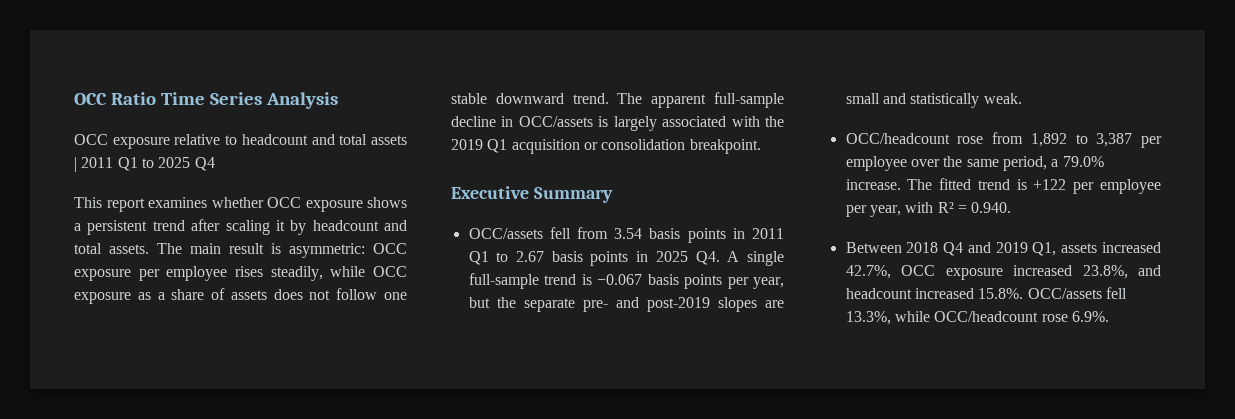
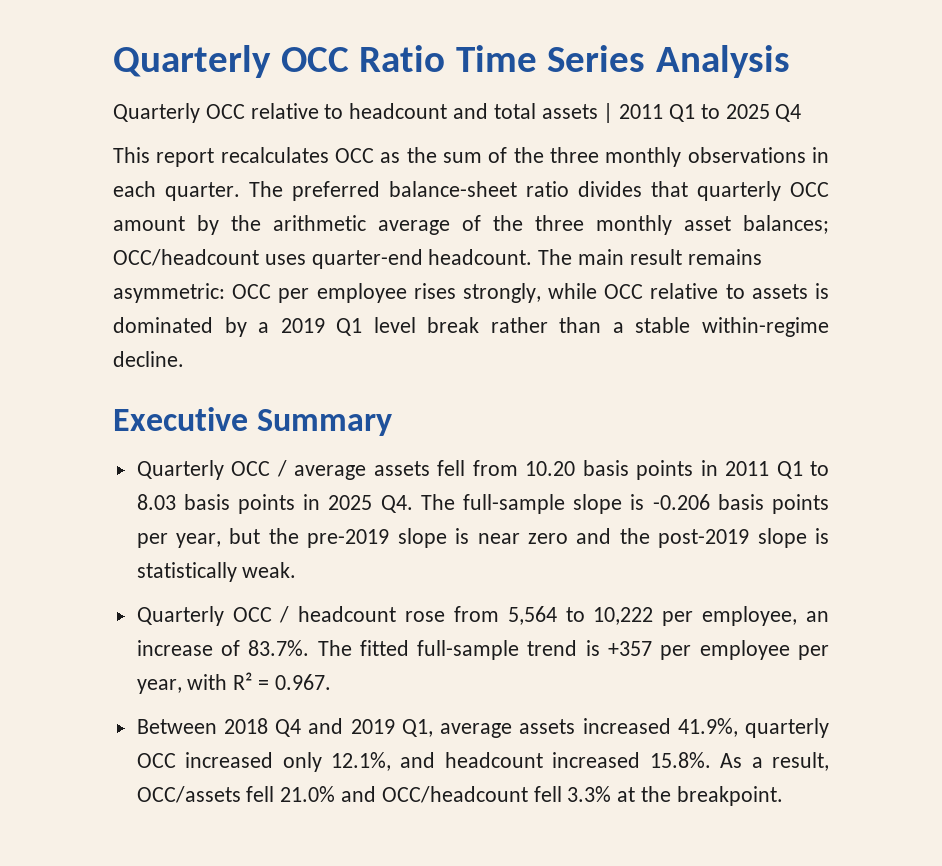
- OCC Ratio Time Series Analysis
+ Quarterly OCC Ratio Time Series Analysis
- OCC exposure relative to headcount and total assets | 2011 Q1 to 2025 Q4
+ Quarterly OCC relative to headcount and total assets | 2011 Q1 to 2025 Q4
- This report examines whether OCC exposure shows a persistent trend after scaling it by headcount and total assets.
+ This report recalculates OCC as the sum of the three monthly observations in each quarter. The preferred balance-sheet ratio divides that quarterly OCC amount by the arithmetic average of the three monthly asset balances; OCC/headcount uses quarter-end headcount.
- The main result is asymmetric: OCC exposure per employee rises steadily, while OCC exposure as a share of assets does not follow one stable downward trend. The apparent full-sample decline in OCC/assets is largely associated with the 2019 Q1 acquisition or consolidation breakpoint.
+ The main result remains asymmetric: OCC per employee rises strongly, while OCC relative to assets is dominated by a 2019 Q1 level break rather than a stable within-regime decline.
  Executive Summary
- OCC/assets fell from 3.54 basis points in 2011 Q1 to 2.67 basis points in 2025 Q4. A single full-sample trend is −0.067 basis points per year, but the separate pre- and post-2019 slopes are small and statistically weak.
- OCC/headcount rose from 1,892 to 3,387 per employee over the same period, a 79.0% increase. The fitted trend is +122 per employee per year, with R² = 0.940.
+ Quarterly OCC / average assets fell from 10.20 basis points in 2011 Q1 to 8.03 basis points in 2025 Q4. The full-sample slope is -0.206 basis points per year, but the pre-2019 slope is near zero and the post-2019 slope is statistically weak.
+ Quarterly OCC / headcount rose from 5,564 to 10,222 per employee, an increase of 83.7%. The fitted full-sample trend is +357 per employee per year, with R² = 0.967.
- Between 2018 Q4 and 2019 Q1, assets increased 42.7%, OCC exposure increased 23.8%, and headcount increased 15.8%. OCC/assets fell 13.3%, while OCC/headcount rose 6.9%.
+ Between 2018 Q4 and 2019 Q1, average assets increased 41.9%, quarterly OCC increased only 12.1%, and headcount increased 15.8%. As a result, OCC/assets fell 21.0% and OCC/headcount fell 3.3% at the breakpoint.

